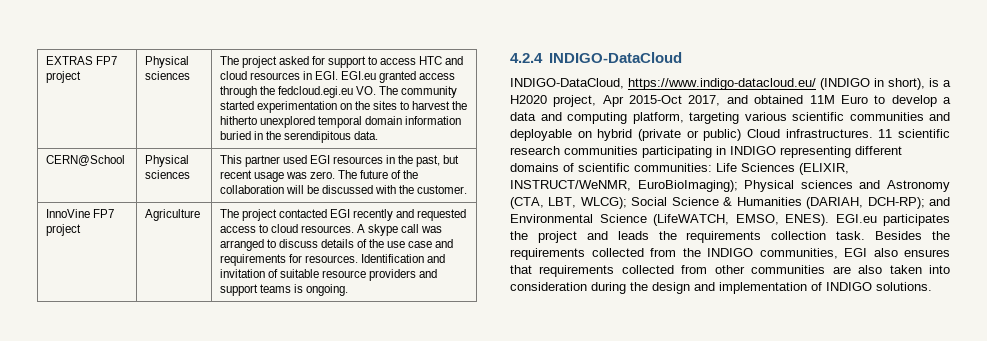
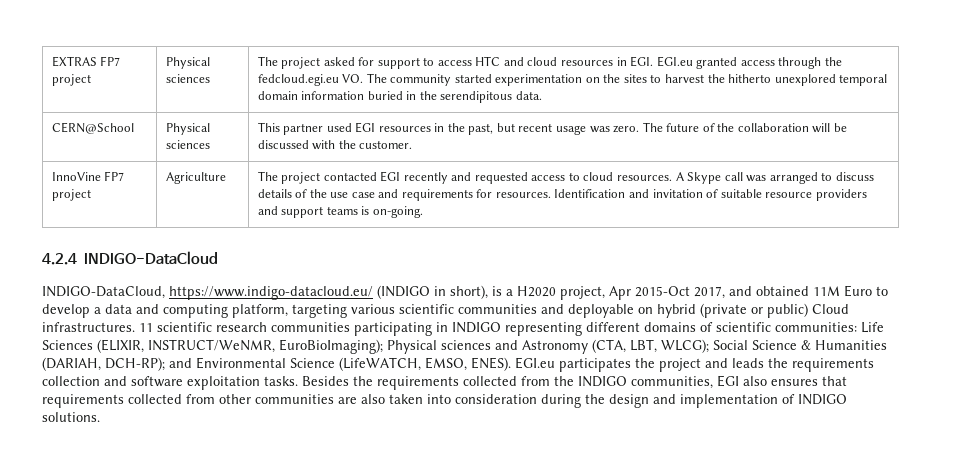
- A skype call was arranged to discuss details of the use case and requirements for resources.
+ A Skype call was arranged to discuss details of the use case and requirements for resources.
- Identification and invitation of suitable resource providers and support teams is ongoing.
+ Identification and invitation of suitable resource providers and support teams is on-going.
- EGI.eu participates the project and leads the requirements collection task.
+ EGI.eu participates the project and leads the requirements collection and software exploitation tasks.

